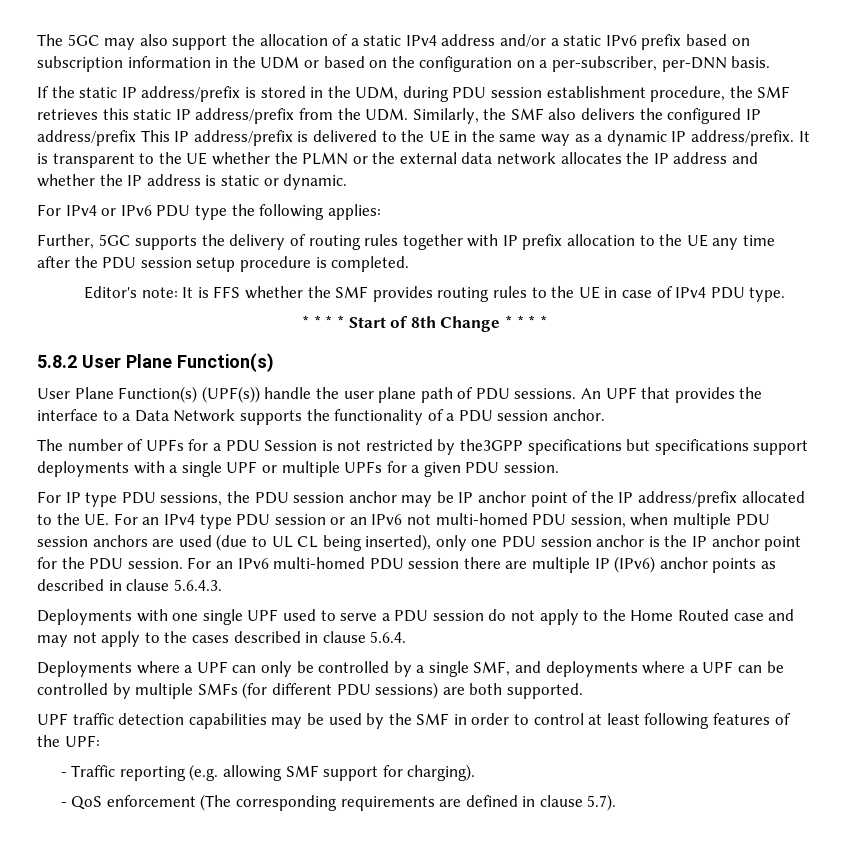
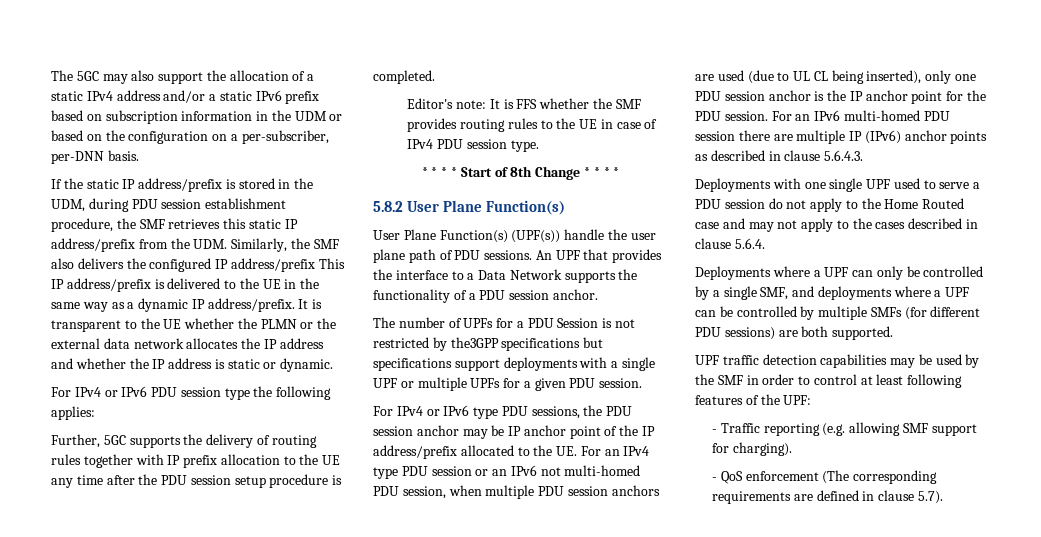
- For IPv4 or IPv6 PDU type the following applies:
+ For IPv4 or IPv6 PDU session type the following applies:
- Editor's note: It is FFS whether the SMF provides routing rules to the UE in case of IPv4 PDU type.
+ Editor's note: It is FFS whether the SMF provides routing rules to the UE in case of IPv4 PDU session type.
- For IP type PDU sessions, the PDU session anchor may be IP anchor point of the IP address/prefix allocated to the UE. For an IPv4 type PDU session or an IPv6 not multi-homed PDU session, when multiple PDU session anchors are used (due to UL CL being inserted), only one PDU session anchor is the IP anchor point for the PDU session.
+ For IPv4 or IPv6 type PDU sessions, the PDU session anchor may be IP anchor point of the IP address/prefix allocated to the UE. For an IPv4 type PDU session or an IPv6 not multi-homed PDU session, when multiple PDU session anchors are used (due to UL CL being inserted), only one PDU session anchor is the IP anchor point for the PDU session.

